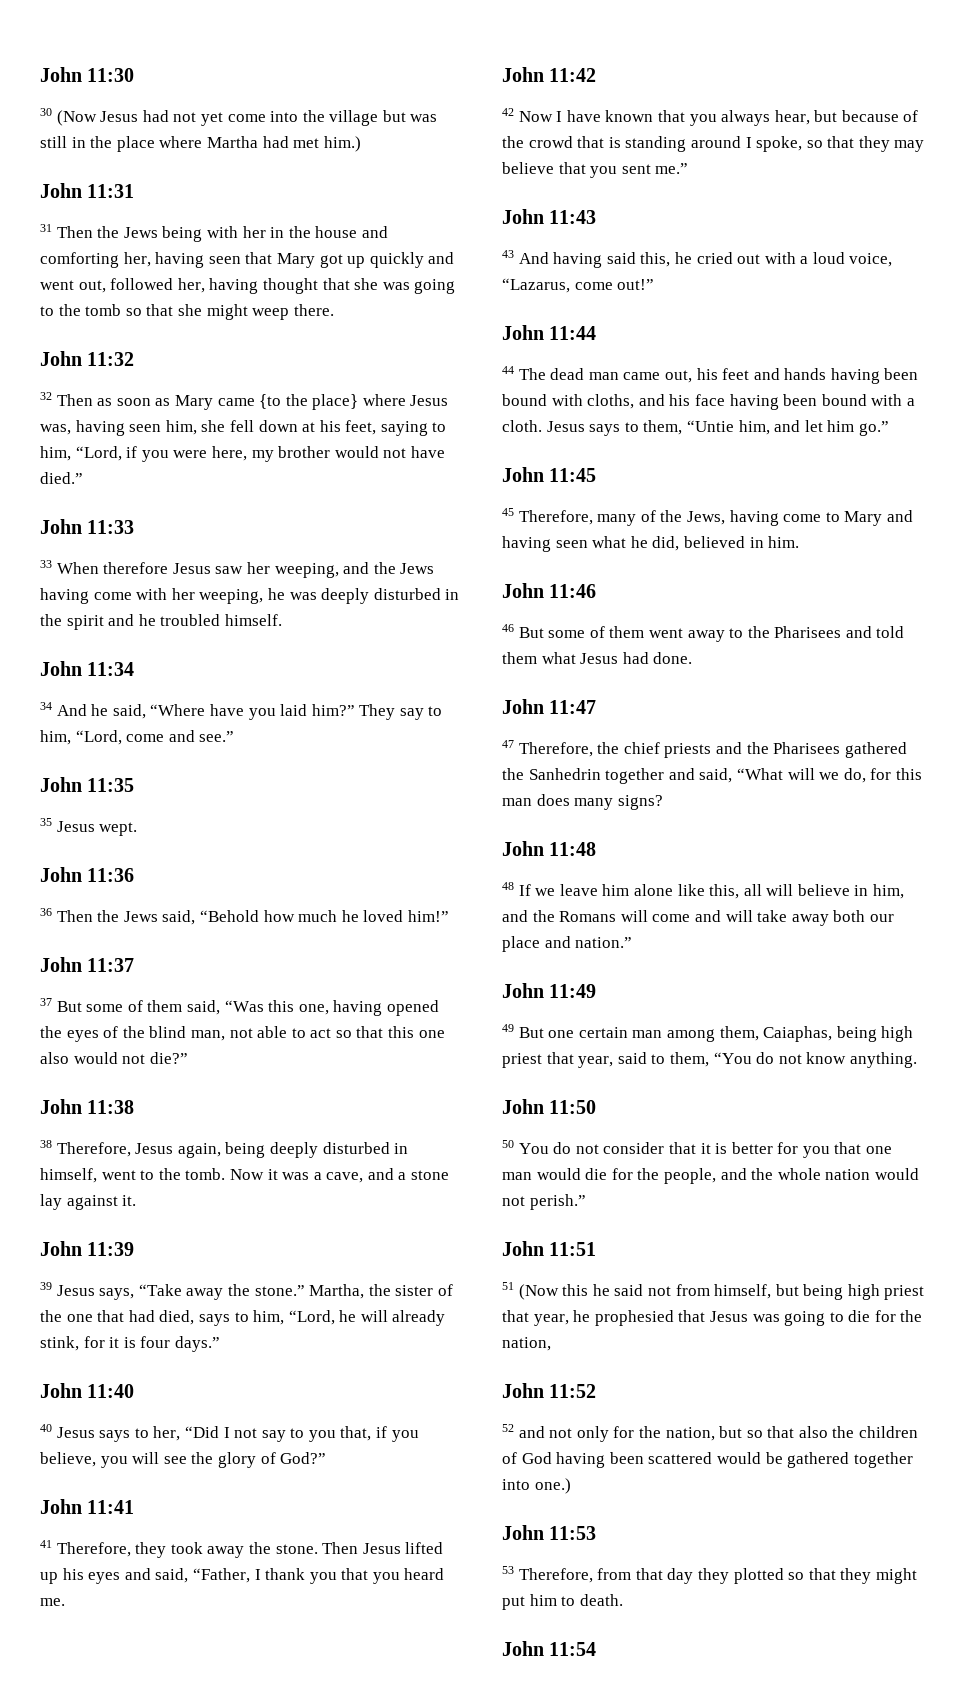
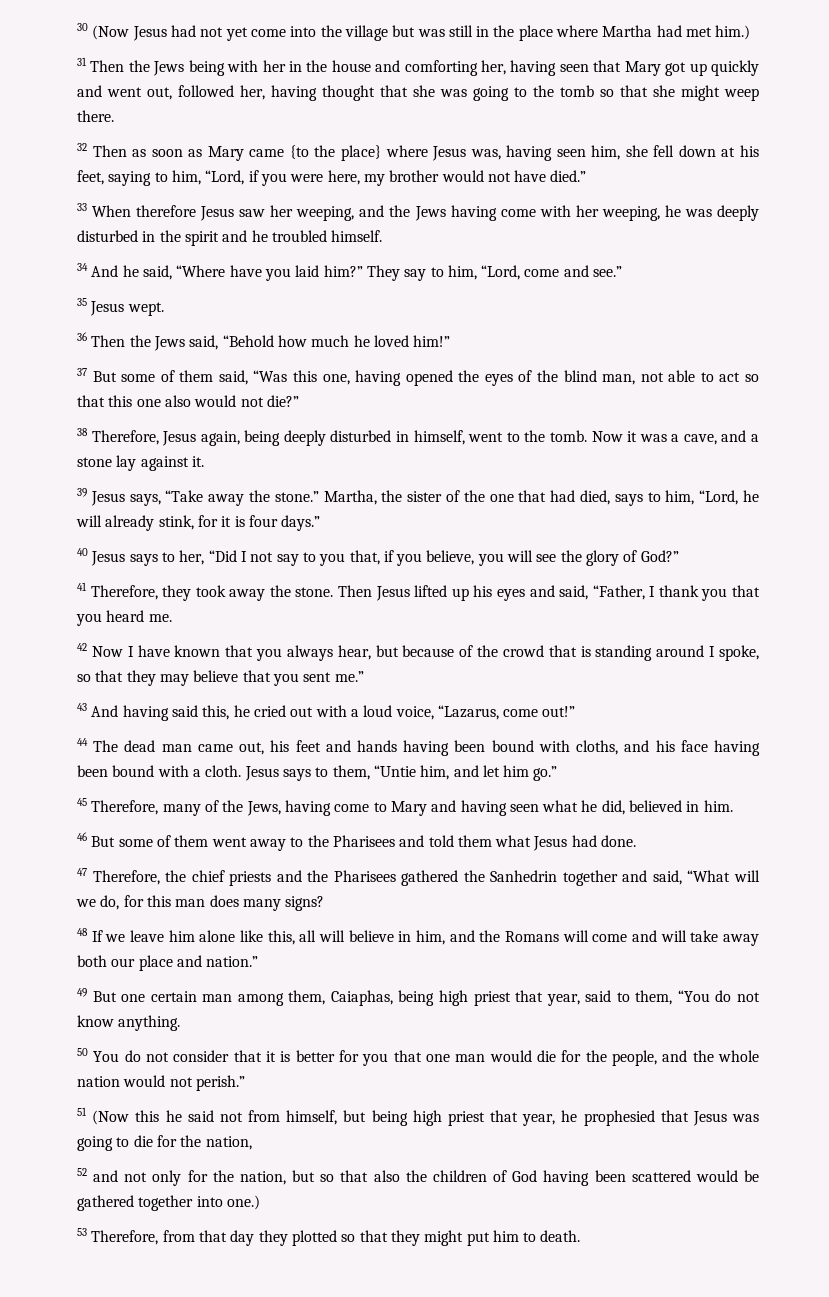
- John 11:30
- John 11:31
- John 11:32
- John 11:33
- John 11:34
- John 11:35
- John 11:36
- John 11:37
- John 11:38
- John 11:39
- John 11:40
- John 11:41
- John 11:42
- John 11:43
- John 11:44
- John 11:45
- John 11:46
- John 11:47
- John 11:48
- John 11:49
- John 11:50
- John 11:51
- John 11:52
- John 11:53
- John 11:54

